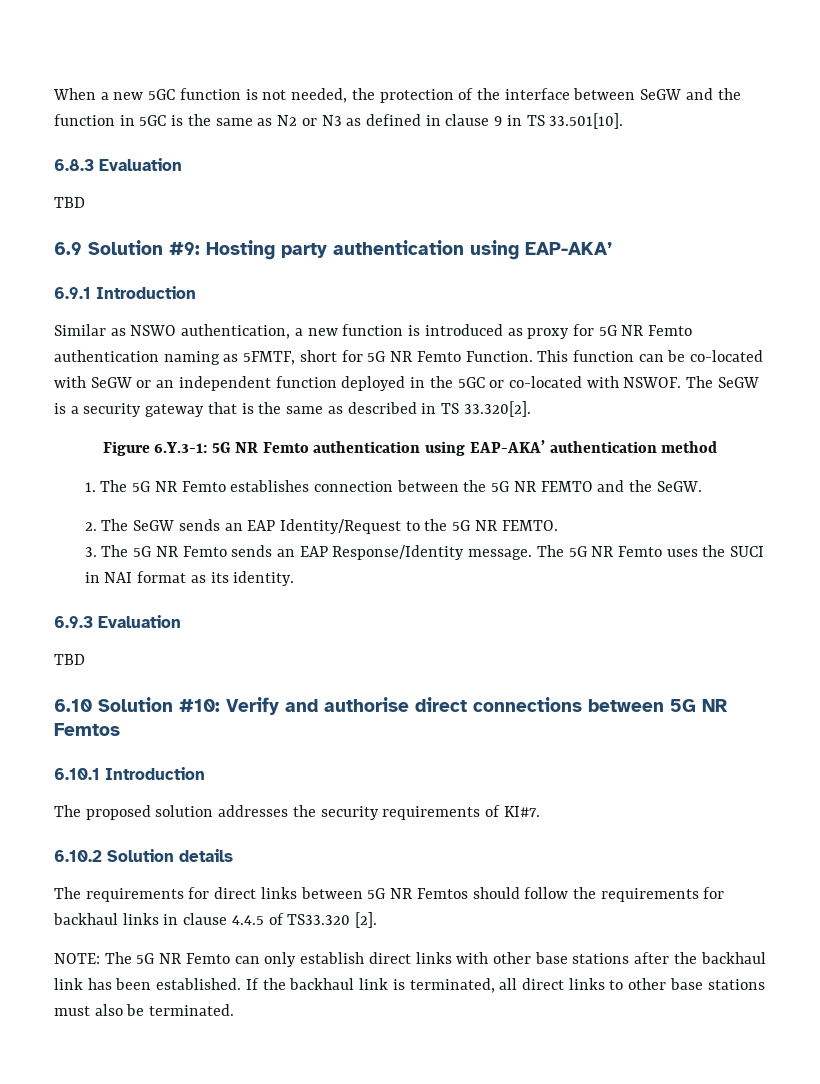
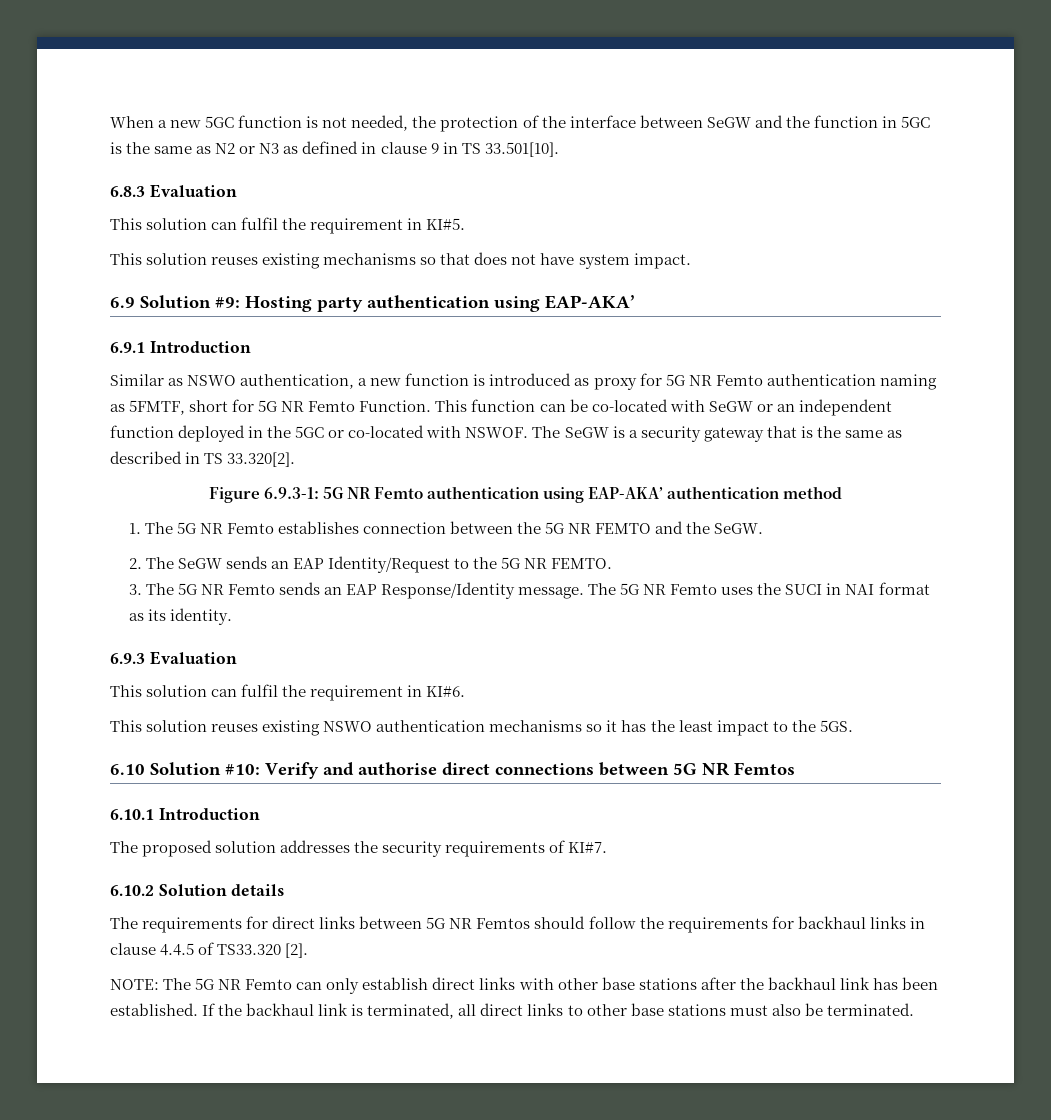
  6.8.3 Evaluation
- TBD
+ This solution can fulfil the requirement in KI#5.
+ This solution reuses existing mechanisms so that does not have system impact.
- Figure 6.Y.3-1: 5G NR Femto authentication using EAP-AKA’ authentication method
+ Figure 6.9.3-1: 5G NR Femto authentication using EAP-AKA’ authentication method
  6.9.3 Evaluation
- TBD
+ This solution can fulfil the requirement in KI#6.
+ This solution reuses existing NSWO authentication mechanisms so it has the least impact to the 5GS.

